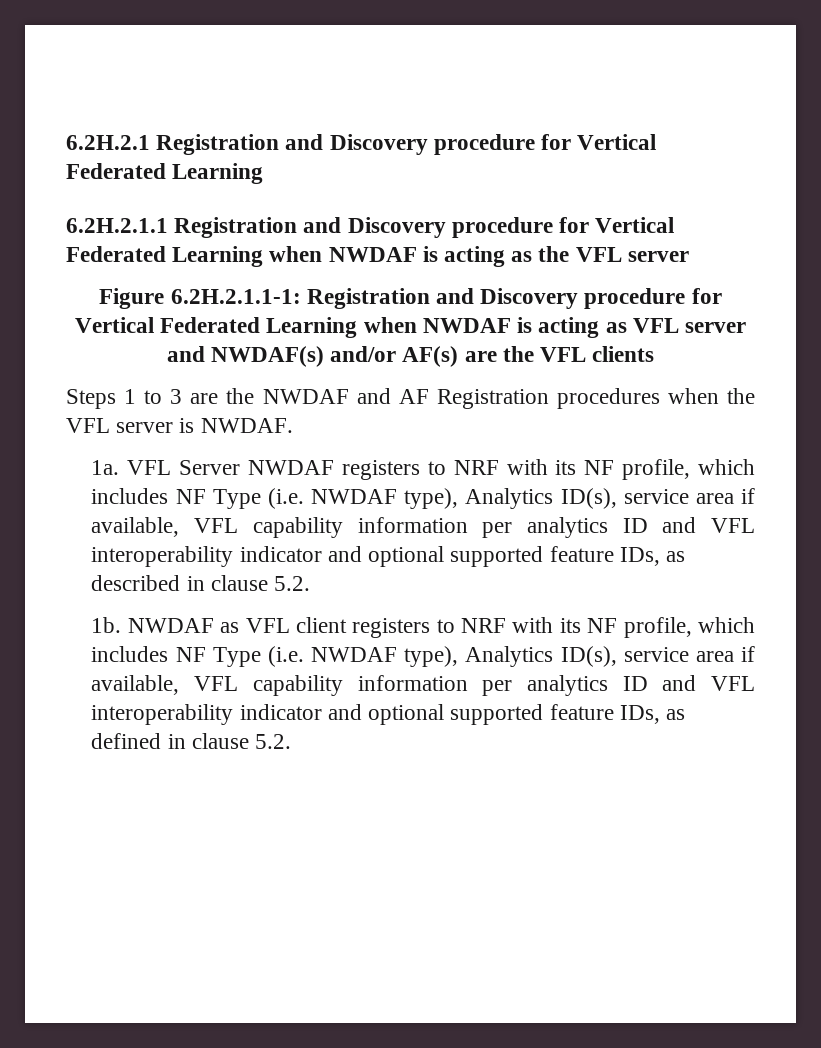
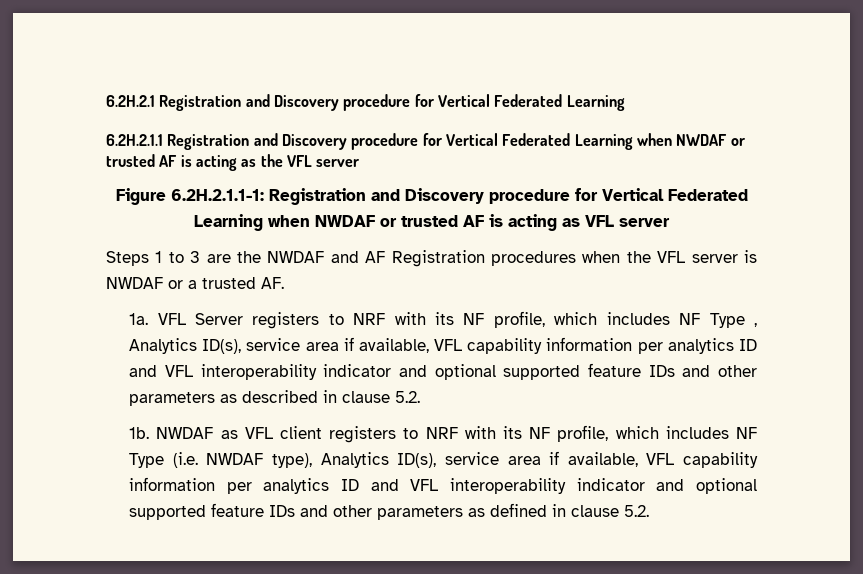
- 6.2H.2.1.1 Registration and Discovery procedure for Vertical Federated Learning when NWDAF is acting as the VFL server
+ 6.2H.2.1.1 Registration and Discovery procedure for Vertical Federated Learning when NWDAF or trusted AF is acting as the VFL server
- Figure 6.2H.2.1.1-1: Registration and Discovery procedure for Vertical Federated Learning when NWDAF is acting as VFL server and NWDAF(s) and/or AF(s) are the VFL clients
+ Figure 6.2H.2.1.1-1: Registration and Discovery procedure for Vertical Federated Learning when NWDAF or trusted AF is acting as VFL server
- Steps 1 to 3 are the NWDAF and AF Registration procedures when the VFL server is NWDAF.
+ Steps 1 to 3 are the NWDAF and AF Registration procedures when the VFL server is NWDAF or a trusted AF.
- VFL Server NWDAF registers to NRF with its NF profile, which includes NF Type (i.e. NWDAF type), Analytics ID(s), service area if available, VFL capability information per analytics ID and VFL interoperability indicator and optional supported feature IDs, as described in clause 5.2.
+ VFL Server registers to NRF with its NF profile, which includes NF Type , Analytics ID(s), service area if available, VFL capability information per analytics ID and VFL interoperability indicator and optional supported feature IDs and other parameters as described in clause 5.2.
- NWDAF as VFL client registers to NRF with its NF profile, which includes NF Type (i.e. NWDAF type), Analytics ID(s), service area if available, VFL capability information per analytics ID and VFL interoperability indicator and optional supported feature IDs, as defined in clause 5.2.
+ NWDAF as VFL client registers to NRF with its NF profile, which includes NF Type (i.e. NWDAF type), Analytics ID(s), service area if available, VFL capability information per analytics ID and VFL interoperability indicator and optional supported feature IDs and other parameters as defined in clause 5.2.

